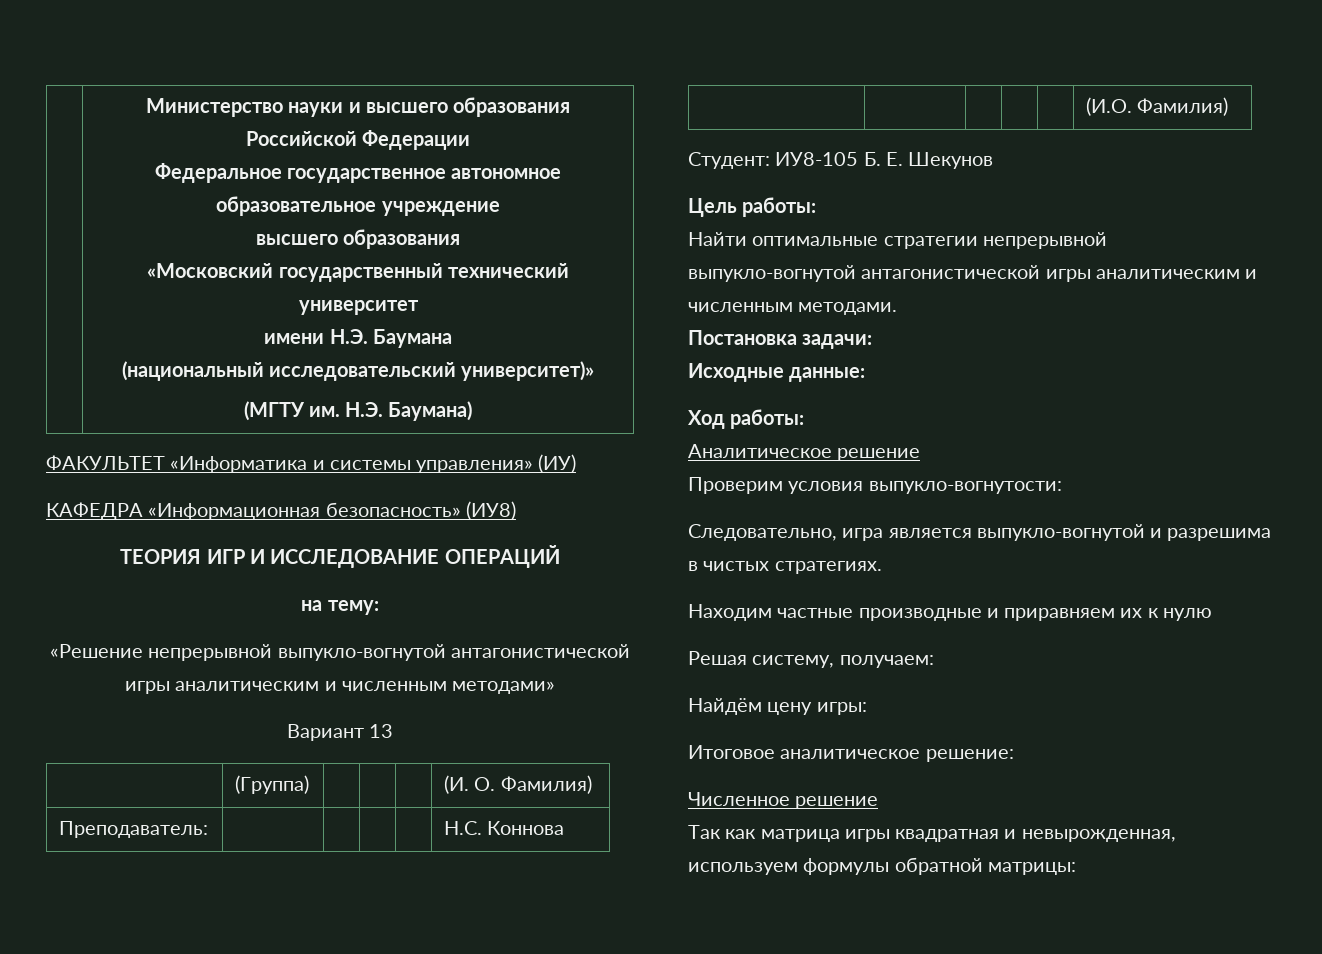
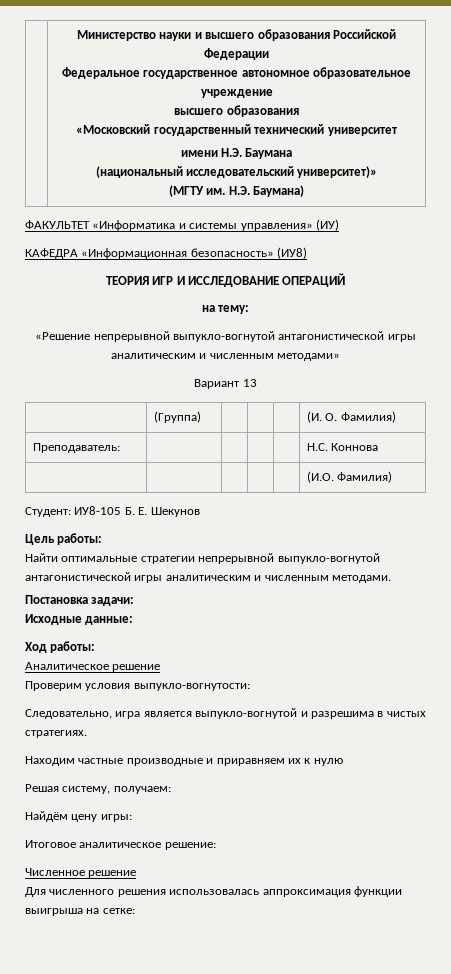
- Так как матрица игры квадратная и невырожденная, используем формулы обратной матрицы:
+ Для численного решения использовалась аппроксимация функции выигрыша на сетке:

